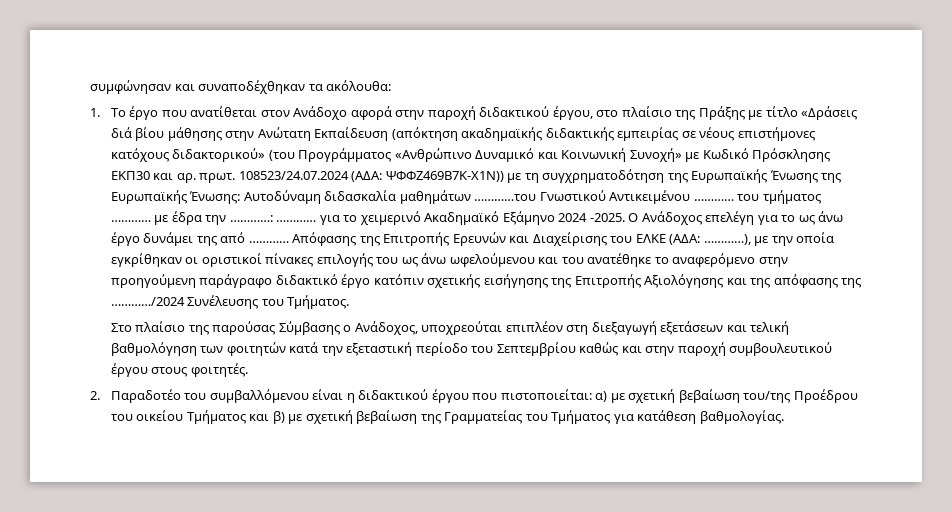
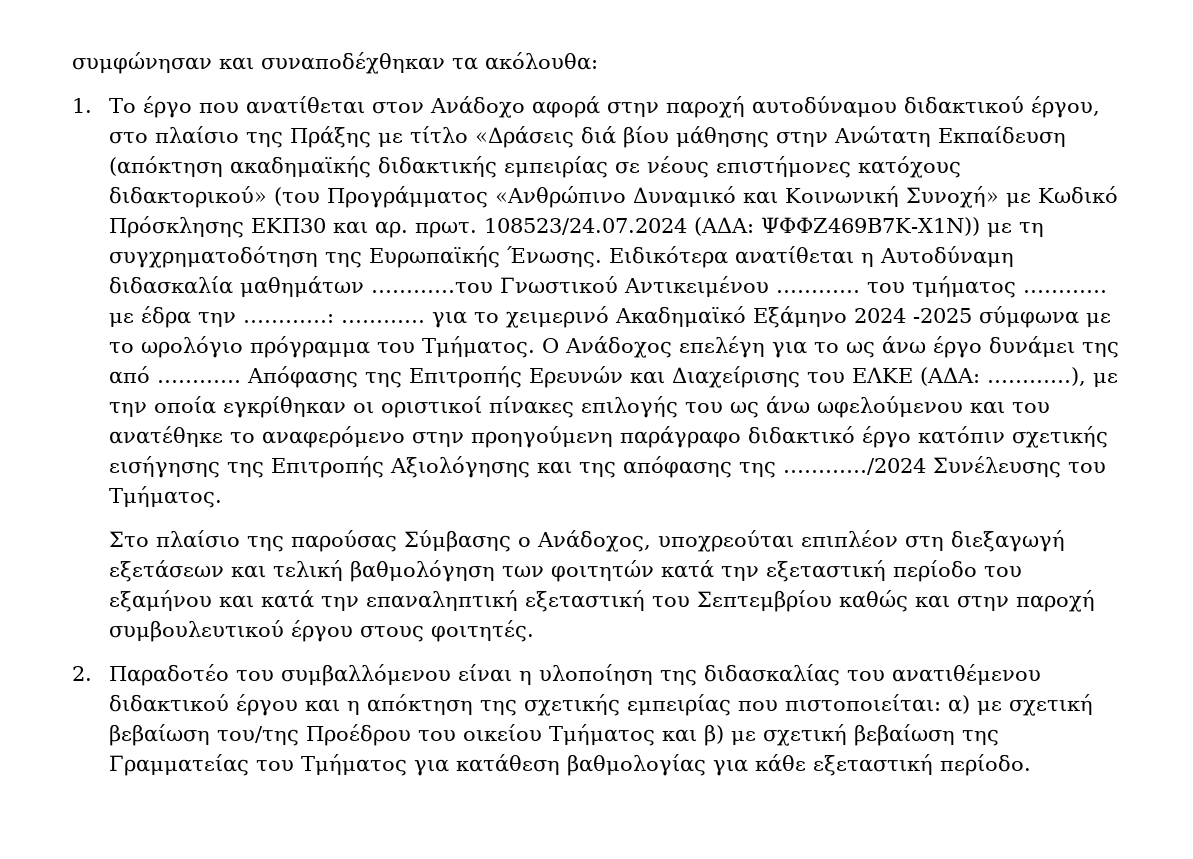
- 1. Το έργο που ανατίθεται στον Ανάδοχο αφορά στην παροχή διδακτικού έργου, στο πλαίσιο της Πράξης με τίτλο «Δράσεις διά βίου μάθησης στην Ανώτατη Εκπαίδευση (απόκτηση ακαδημαϊκής διδακτικής εμπειρίας σε νέους επιστήμονες κατόχους διδακτορικού» (του Προγράμματος «Ανθρώπινο Δυναμικό και Κοινωνική Συνοχή» με Κωδικό Πρόσκλησης ΕΚΠ30 και αρ. πρωτ.
+ 1. Το έργο που ανατίθεται στον Ανάδοχο αφορά στην παροχή αυτοδύναμου διδακτικού έργου, στο πλαίσιο της Πράξης με τίτλο «Δράσεις διά βίου μάθησης στην Ανώτατη Εκπαίδευση (απόκτηση ακαδημαϊκής διδακτικής εμπειρίας σε νέους επιστήμονες κατόχους διδακτορικού» (του Προγράμματος «Ανθρώπινο Δυναμικό και Κοινωνική Συνοχή» με Κωδικό Πρόσκλησης ΕΚΠ30 και αρ. πρωτ.
- 108523/24.07.2024 (ΑΔΑ: ΨΦΦΖ469Β7Κ-Χ1Ν)) με τη συγχρηματοδότηση της Ευρωπαϊκής Ένωσης της Ευρωπαϊκής Ένωσης: Αυτοδύναμη διδασκαλία μαθημάτων …………του Γνωστικού Αντικειμένου ………… του τμήματος ………… με έδρα την …………: ………… για το χειμερινό Ακαδημαϊκό Εξάμηνο 2024 -2025.
+ 108523/24.07.2024 (ΑΔΑ: ΨΦΦΖ469Β7Κ-Χ1Ν)) με τη συγχρηματοδότηση της Ευρωπαϊκής Ένωσης. Ειδικότερα ανατίθεται η Αυτοδύναμη διδασκαλία μαθημάτων …………του Γνωστικού Αντικειμένου ………… του τμήματος ………… με έδρα την …………: ………… για το χειμερινό Ακαδημαϊκό Εξάμηνο 2024 -2025 σύμφωνα με το ωρολόγιο πρόγραμμα του Τμήματος.
- Στο πλαίσιο της παρούσας Σύμβασης ο Ανάδοχος, υποχρεούται επιπλέον στη διεξαγωγή εξετάσεων και τελική βαθμολόγηση των φοιτητών κατά την εξεταστική περίοδο του Σεπτεμβρίου καθώς και στην παροχή συμβουλευτικού έργου στους φοιτητές.
+ Στο πλαίσιο της παρούσας Σύμβασης ο Ανάδοχος, υποχρεούται επιπλέον στη διεξαγωγή εξετάσεων και τελική βαθμολόγηση των φοιτητών κατά την εξεταστική περίοδο του εξαμήνου και κατά την επαναληπτική εξεταστική του Σεπτεμβρίου καθώς και στην παροχή συμβουλευτικού έργου στους φοιτητές.
- 2. Παραδοτέο του συμβαλλόμενου είναι η διδακτικού έργου που πιστοποιείται: α) με σχετική βεβαίωση του/της Προέδρου του οικείου Τμήματος και β) με σχετική βεβαίωση της Γραμματείας του Τμήματος για κατάθεση βαθμολογίας.
+ 2. Παραδοτέο του συμβαλλόμενου είναι η υλοποίηση της διδασκαλίας του ανατιθέμενου διδακτικού έργου και η απόκτηση της σχετικής εμπειρίας που πιστοποιείται: α) με σχετική βεβαίωση του/της Προέδρου του οικείου Τμήματος και β) με σχετική βεβαίωση της Γραμματείας του Τμήματος για κατάθεση βαθμολογίας για κάθε εξεταστική περίοδο.

